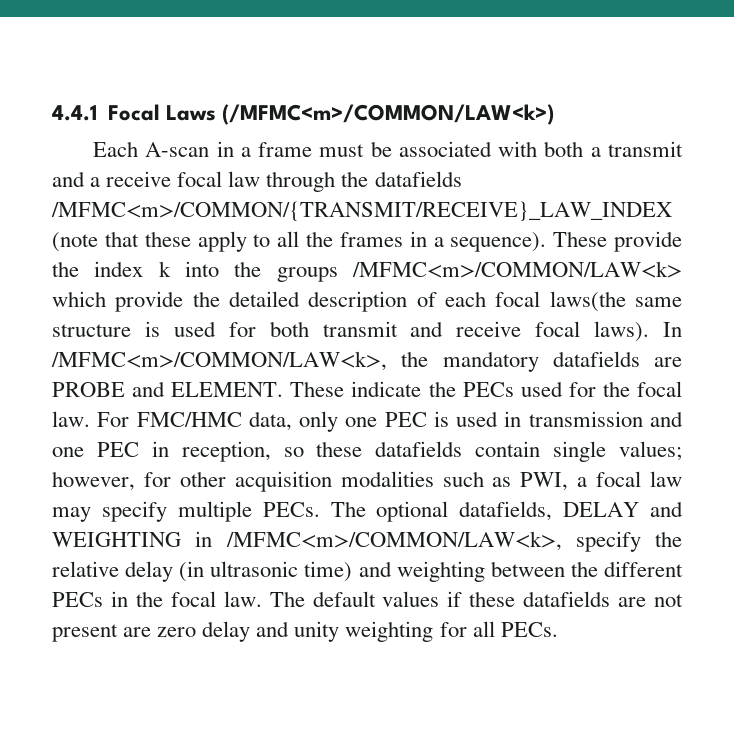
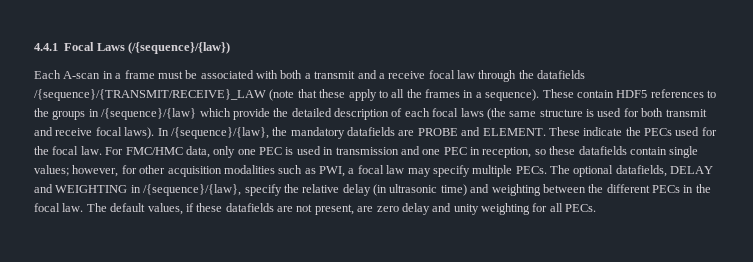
- 4.4.1 Focal Laws (/MFMC<m>/COMMON/LAW<k>)
+ 4.4.1 Focal Laws (/{sequence}/{law})
- Each A-scan in a frame must be associated with both a transmit and a receive focal law through the datafields /MFMC<m>/COMMON/{TRANSMIT/RECEIVE}_LAW_INDEX (note that these apply to all the frames in a sequence).
+ Each A-scan in a frame must be associated with both a transmit and a receive focal law through the datafields /{sequence}/{TRANSMIT/RECEIVE}_LAW (note that these apply to all the frames in a sequence).
- These provide the index k into the groups /MFMC<m>/COMMON/LAW<k> which provide the detailed description of each focal laws(the same structure is used for both transmit and receive focal laws).
+ These contain HDF5 references to the groups in /{sequence}/{law} which provide the detailed description of each focal laws (the same structure is used for both transmit and receive focal laws).
- In /MFMC<m>/COMMON/LAW<k>, the mandatory datafields are PROBE and ELEMENT.
+ In /{sequence}/{law}, the mandatory datafields are PROBE and ELEMENT.
- The optional datafields, DELAY and WEIGHTING in /MFMC<m>/COMMON/LAW<k>, specify the relative delay (in ultrasonic time) and weighting between the different PECs in the focal law.
+ The optional datafields, DELAY and WEIGHTING in /{sequence}/{law}, specify the relative delay (in ultrasonic time) and weighting between the different PECs in the focal law.
- The default values if these datafields are not present are zero delay and unity weighting for all PECs.
+ The default values, if these datafields are not present, are zero delay and unity weighting for all PECs.

